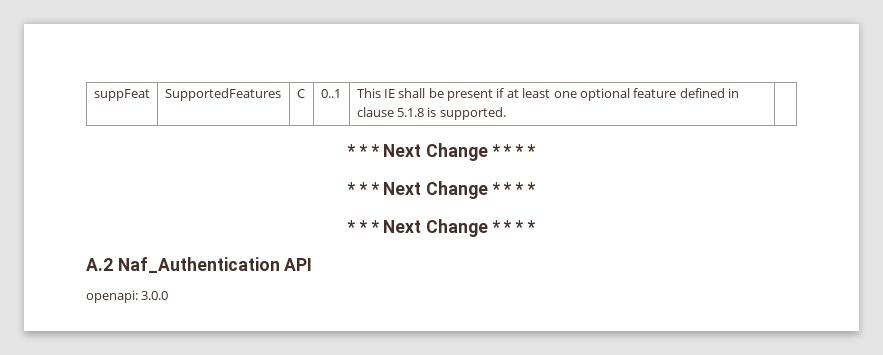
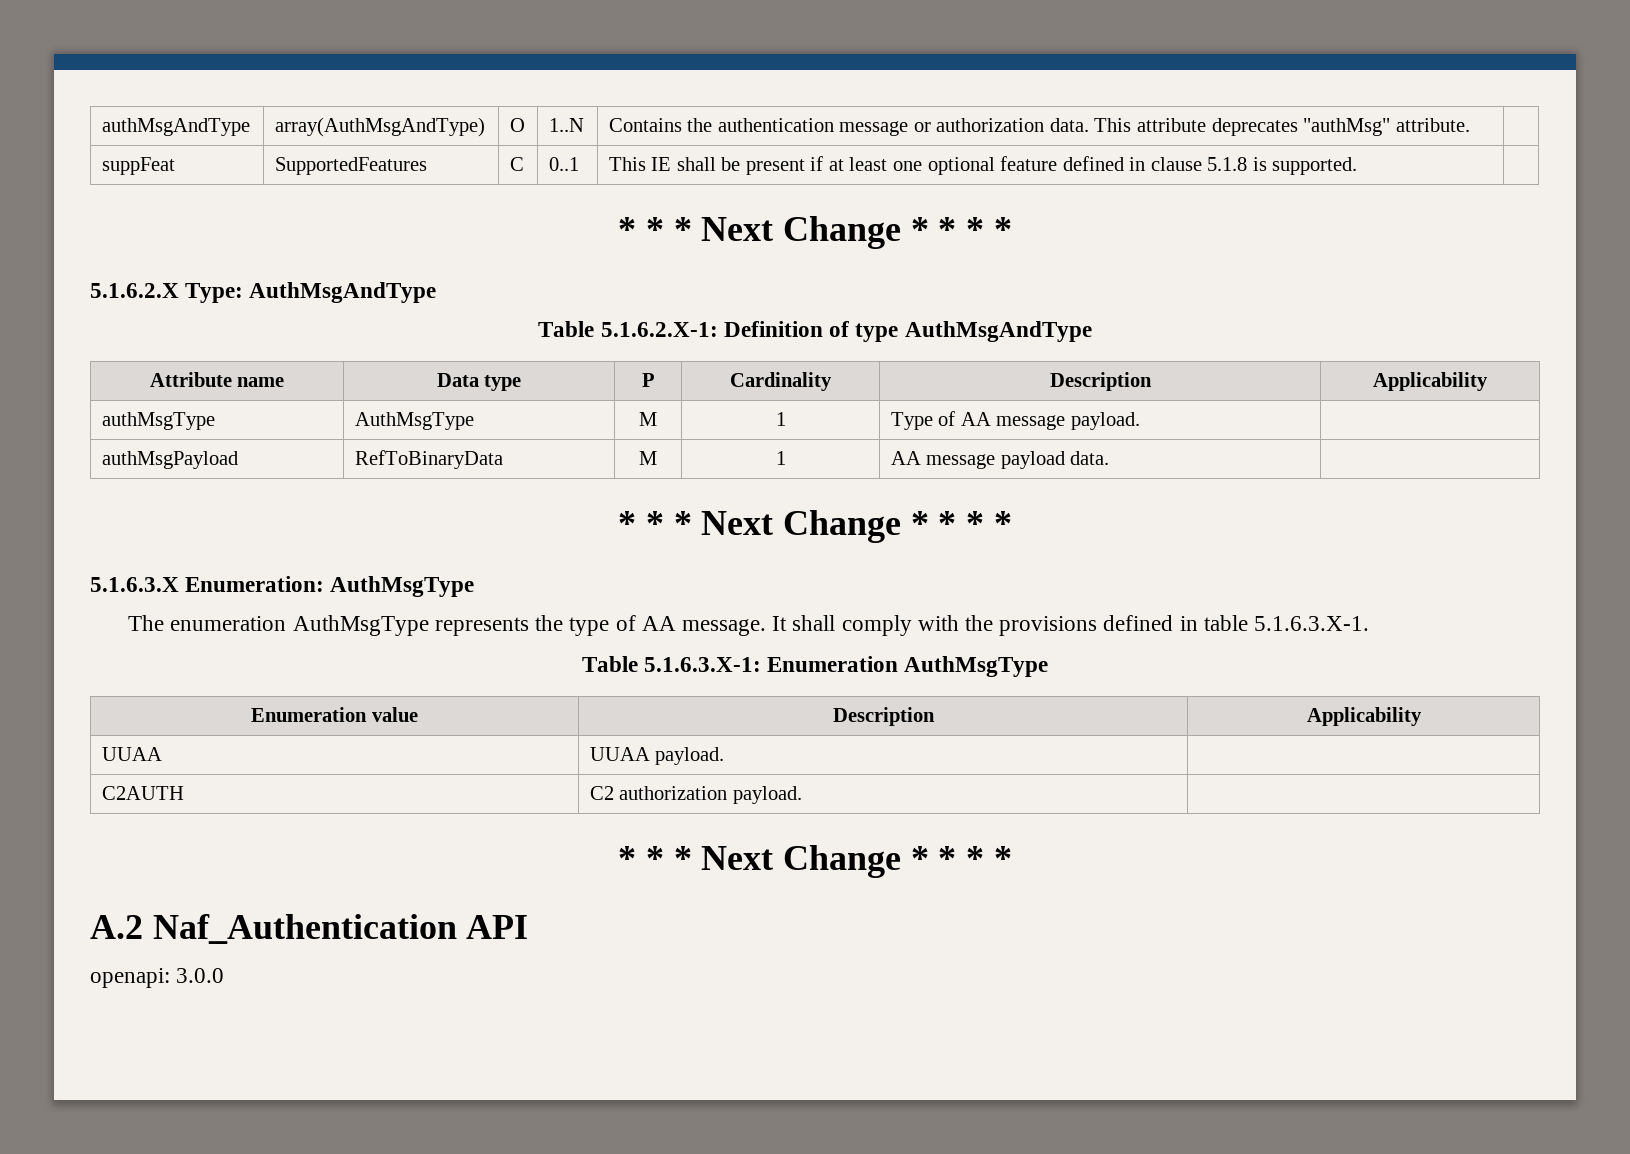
+ authMsgAndType | array(AuthMsgAndType) | O | 1..N | Contains the authentication message or authorization data. This attribute deprecates "authMsg" attribute. |
  suppFeat | SupportedFeatures | C | 0..1 | This IE shall be present if at least one optional feature defined in clause 5.1.8 is supported. |
  * * * Next Change * * * *
+ 5.1.6.2.X Type: AuthMsgAndType
+ Table 5.1.6.2.X-1: Definition of type AuthMsgAndType
+ Attribute name | Data type | P | Cardinality | Description | Applicability
+ authMsgType | AuthMsgType | M | 1 | Type of AA message payload. |
+ authMsgPayload | RefToBinaryData | M | 1 | AA message payload data. |
  * * * Next Change * * * *
+ 5.1.6.3.X Enumeration: AuthMsgType
+ The enumeration AuthMsgType represents the type of AA message. It shall comply with the provisions defined in table 5.1.6.3.X-1.
+ Table 5.1.6.3.X-1: Enumeration AuthMsgType
+ Enumeration value | Description | Applicability
+ UUAA | UUAA payload. |
+ C2AUTH | C2 authorization payload. |

